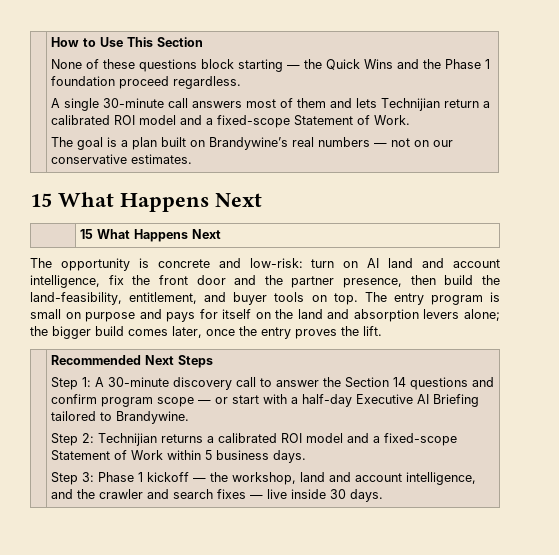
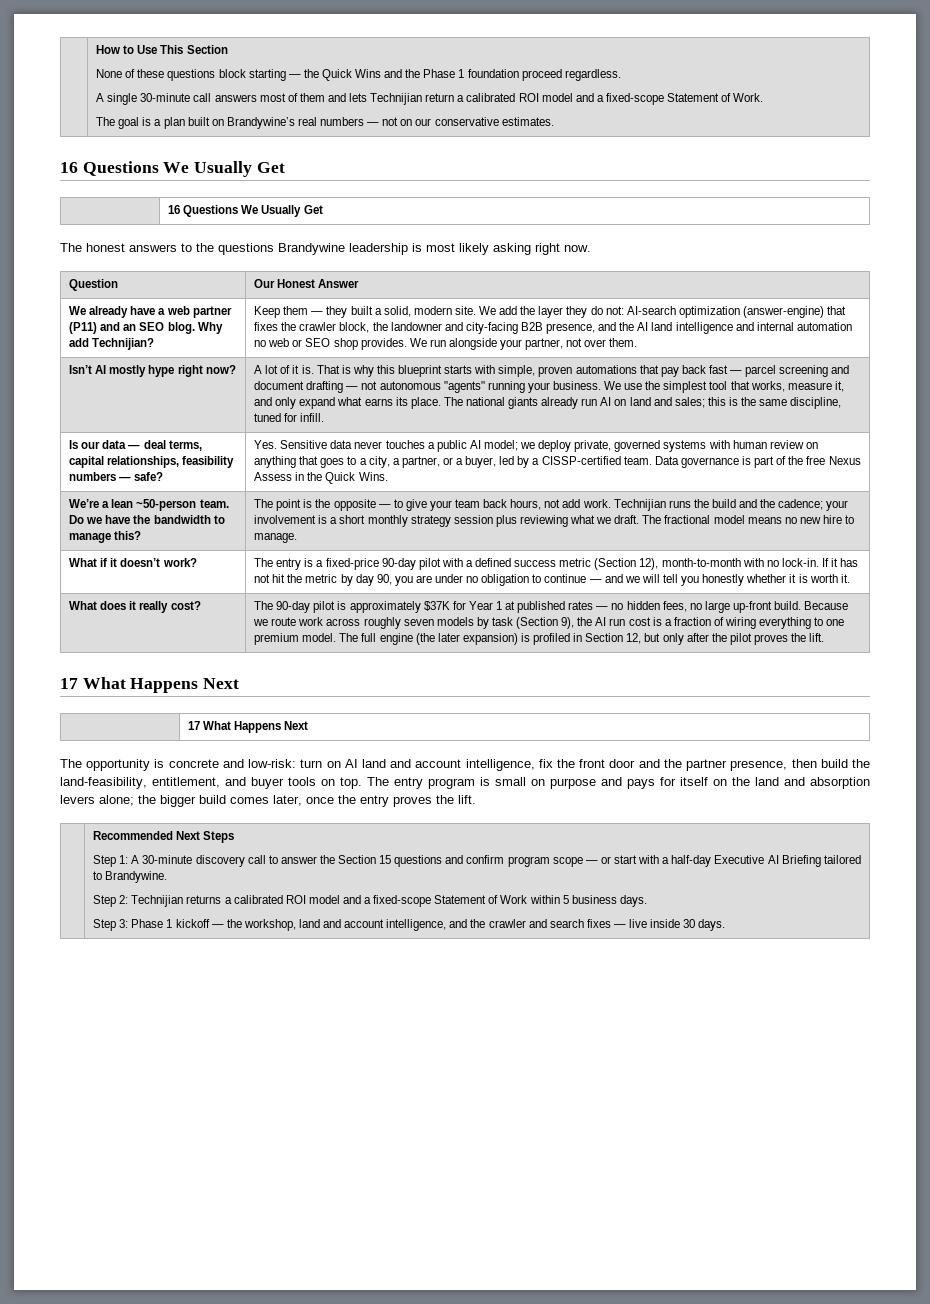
  The goal is a plan built on Brandywine’s real numbers — not on our conservative estimates.
- 15 What Happens Next
+ 16 Questions We Usually Get
+ | 16 Questions We Usually Get
+ The honest answers to the questions Brandywine leadership is most likely asking right now.
+ Question | Our Honest Answer
+ We already have a web partner (P11) and an SEO blog. Why add Technijian? | Keep them — they built a solid, modern site. We add the layer they do not: AI-search optimization (answer-engine) that fixes the crawler block, the landowner and city-facing B2B presence, and the AI land intelligence and internal automation no web or SEO shop provides. We run alongside your partner, not over them.
+ Isn’t AI mostly hype right now? | A lot of it is. That is why this blueprint starts with simple, proven automations that pay back fast — parcel screening and document drafting — not autonomous "agents" running your business. We use the simplest tool that works, measure it, and only expand what earns its place. The national giants already run AI on land and sales; this is the same discipline, tuned for infill.
+ Is our data — deal terms, capital relationships, feasibility numbers — safe? | Yes. Sensitive data never touches a public AI model; we deploy private, governed systems with human review on anything that goes to a city, a partner, or a buyer, led by a CISSP-certified team. Data governance is part of the free Nexus Assess in the Quick Wins.
+ We’re a lean ~50-person team. Do we have the bandwidth to manage this? | The point is the opposite — to give your team back hours, not add work. Technijian runs the build and the cadence; your involvement is a short monthly strategy session plus reviewing what we draft. The fractional model means no new hire to manage.
+ What if it doesn’t work? | The entry is a fixed-price 90-day pilot with a defined success metric (Section 12), month-to-month with no lock-in. If it has not hit the metric by day 90, you are under no obligation to continue — and we will tell you honestly whether it is worth it.
+ What does it really cost? | The 90-day pilot is approximately $37K for Year 1 at published rates — no hidden fees, no large up-front build. Because we route work across roughly seven models by task (Section 9), the AI run cost is a fraction of wiring everything to one premium model. The full engine (the later expansion) is profiled in Section 12, but only after the pilot proves the lift.
+ 17 What Happens Next
- | 15 What Happens Next
+ | 17 What Happens Next
- Step 1: A 30-minute discovery call to answer the Section 14 questions and confirm program scope — or start with a half-day Executive AI Briefing tailored to Brandywine.
+ Step 1: A 30-minute discovery call to answer the Section 15 questions and confirm program scope — or start with a half-day Executive AI Briefing tailored to Brandywine.

